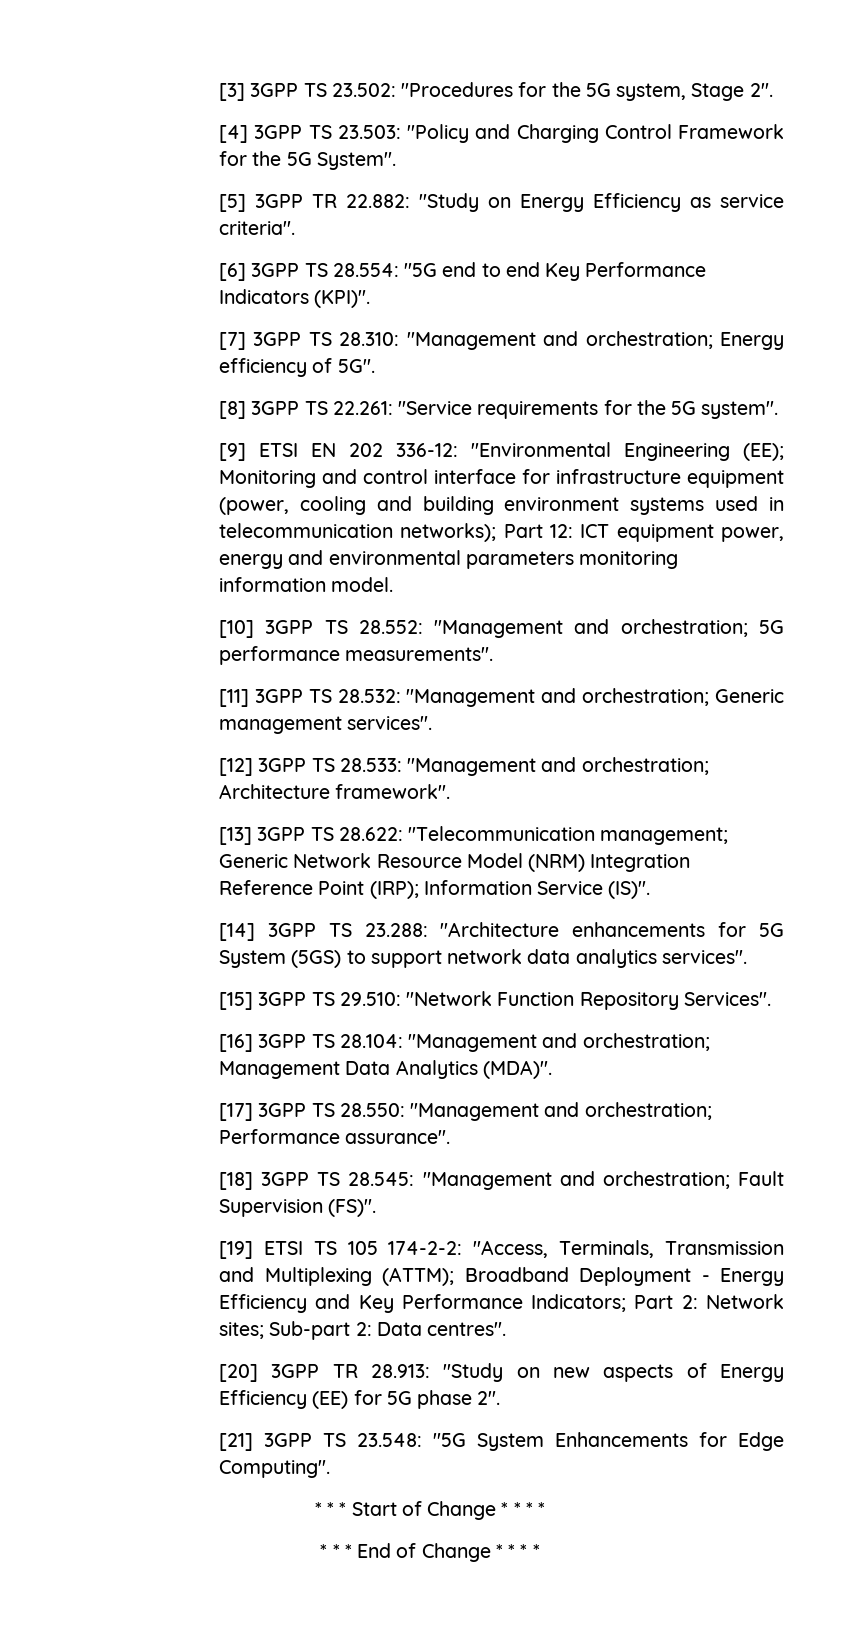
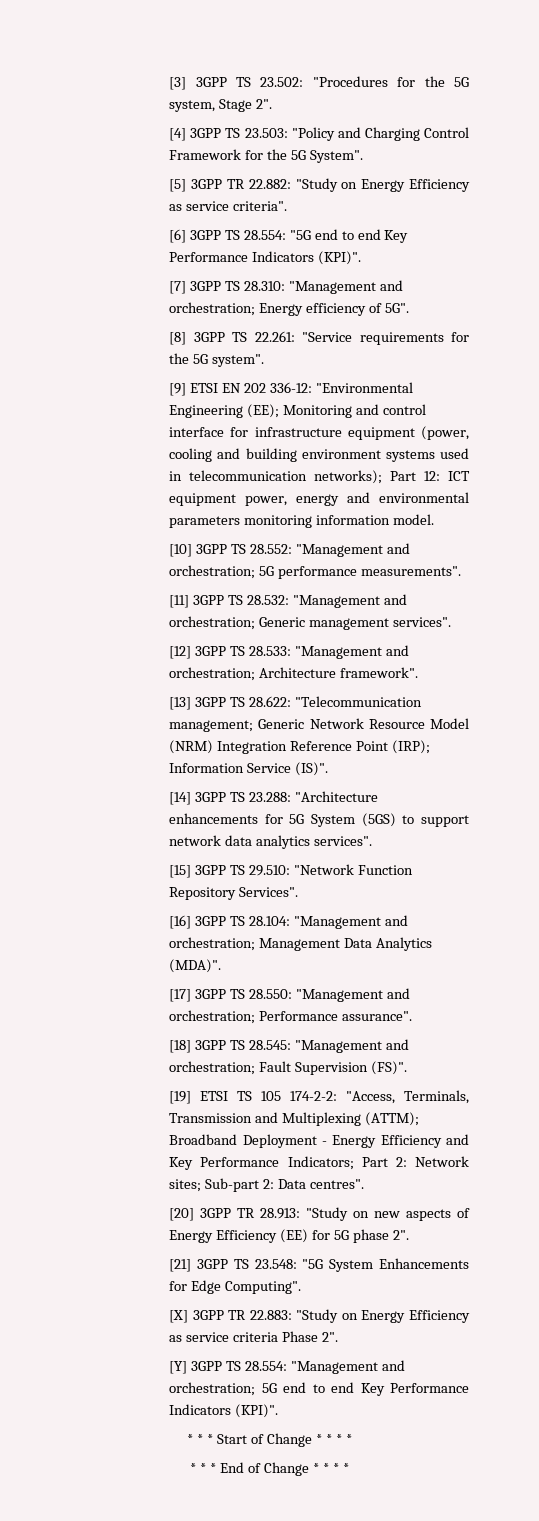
+ [X] 3GPP TR 22.883: "Study on Energy Efficiency as service criteria Phase 2".
+ [Y] 3GPP TS 28.554: "Management and orchestration; 5G end to end Key Performance Indicators (KPI)".

